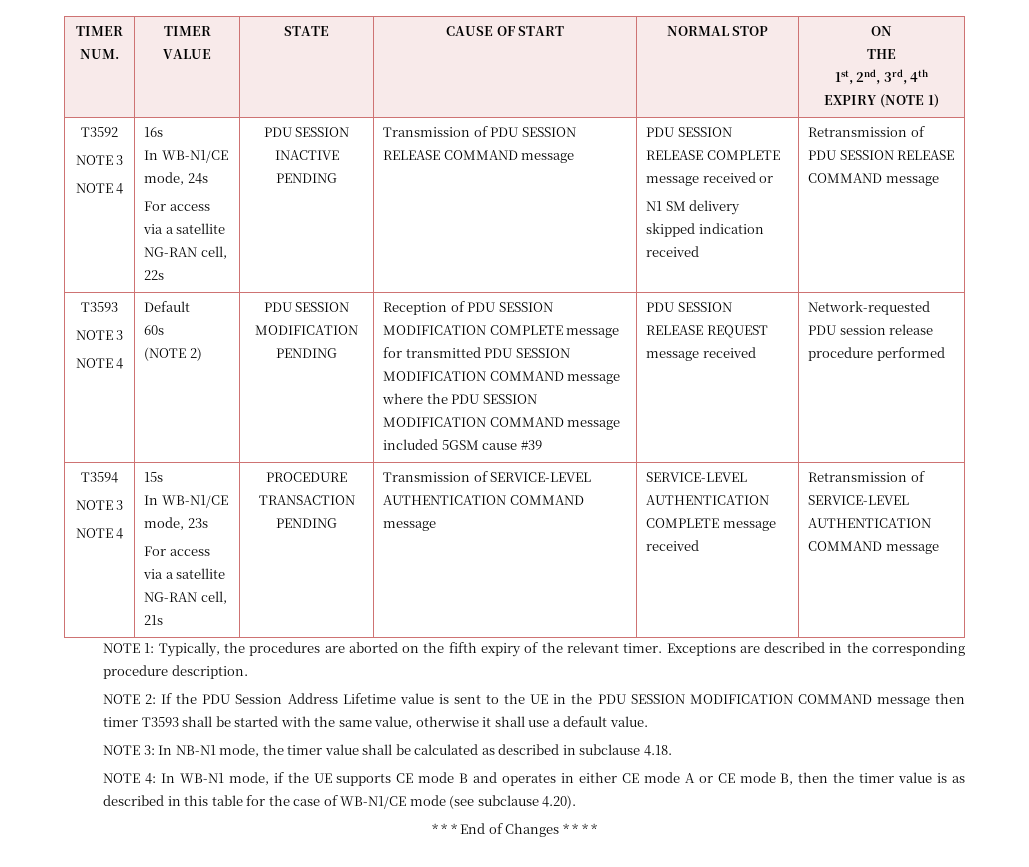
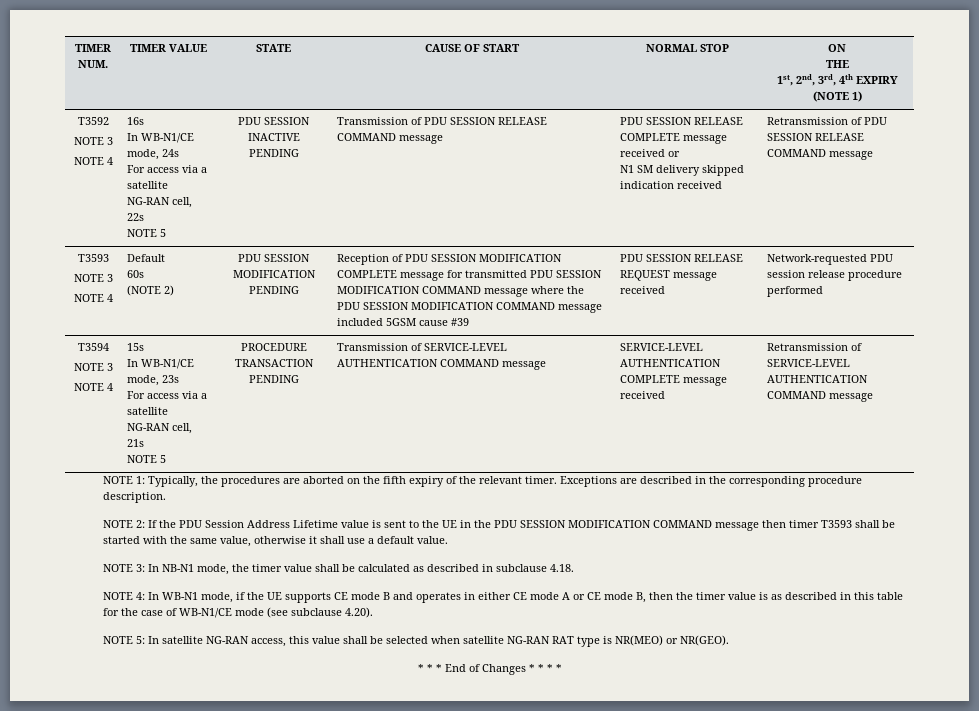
  For access via a satellite NG-RAN cell, 22s
+ NOTE 5
  T3594
  NOTE 3
  NOTE 4 | 15s
  In WB-N1/CE mode, 23s
- For access via a satellite NG-RAN cell, 21s | PROCEDURE TRANSACTION PENDING | Transmission of SERVICE-LEVEL AUTHENTICATION COMMAND message | SERVICE-LEVEL AUTHENTICATION COMPLETE message received | Retransmission of SERVICE-LEVEL AUTHENTICATION COMMAND message
+ For access via a satellite NG-RAN cell, 21s
+ NOTE 5 | PROCEDURE TRANSACTION PENDING | Transmission of SERVICE-LEVEL AUTHENTICATION COMMAND message | SERVICE-LEVEL AUTHENTICATION COMPLETE message received | Retransmission of SERVICE-LEVEL AUTHENTICATION COMMAND message
+ NOTE 5: In satellite NG-RAN access, this value shall be selected when satellite NG-RAN RAT type is NR(MEO) or NR(GEO).

